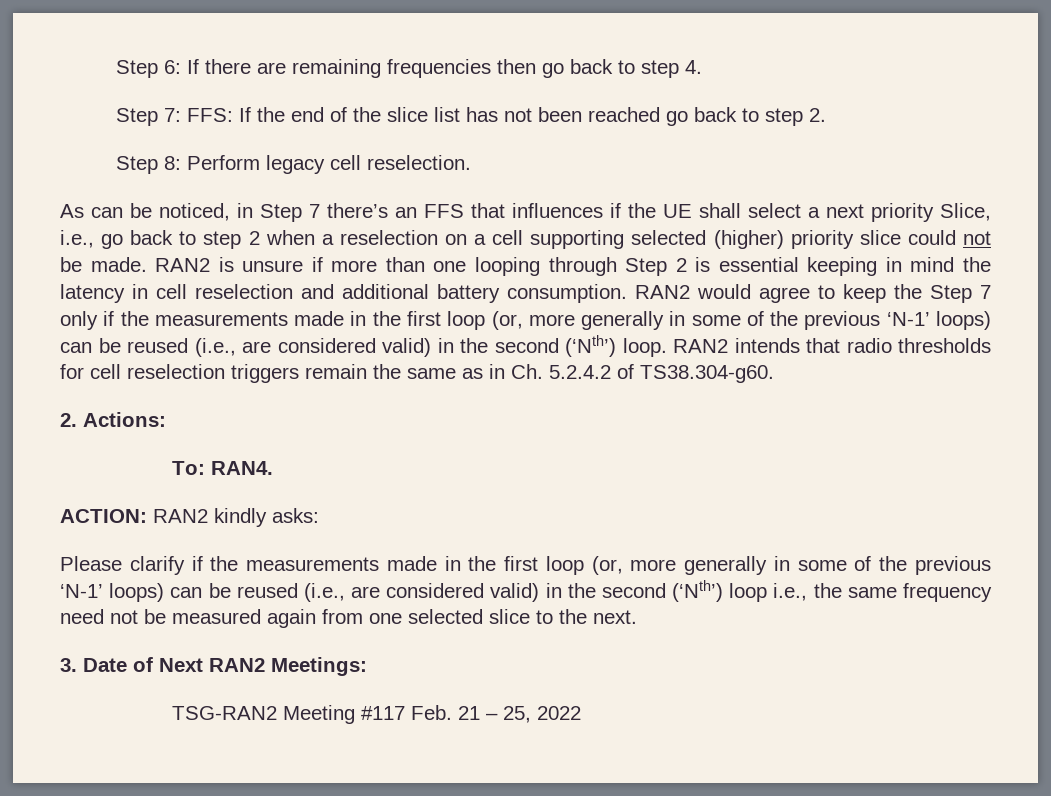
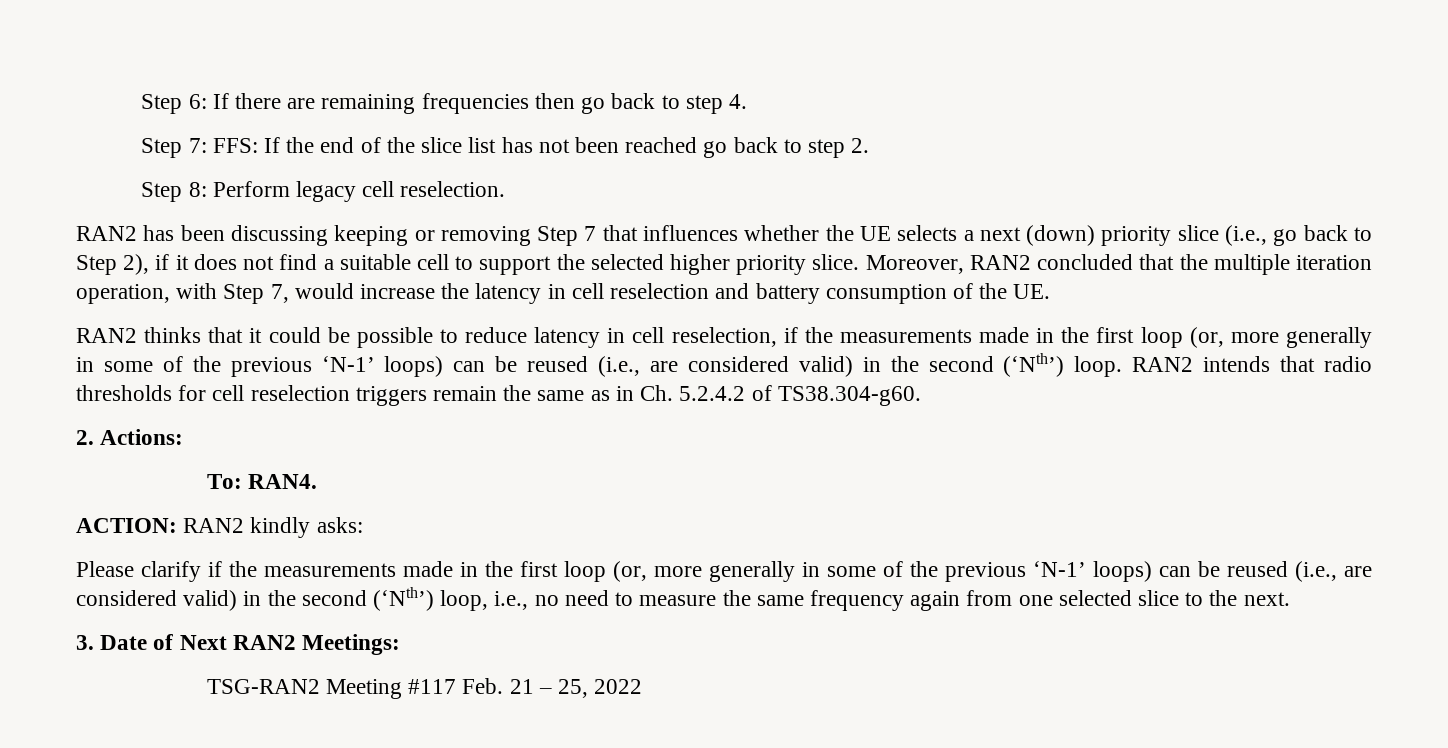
- As can be noticed, in Step 7 there’s an FFS that influences if the UE shall select a next priority Slice, i.e., go back to step 2 when a reselection on a cell supporting selected (higher) priority slice could not be made. RAN2 is unsure if more than one looping through Step 2 is essential keeping in mind the latency in cell reselection and additional battery consumption. RAN2 would agree to keep the Step 7 only if the measurements made in the first loop (or, more generally in some of the previous ‘N-1’ loops) can be reused (i.e., are considered valid) in the second (‘Nth’) loop.
+ RAN2 has been discussing keeping or removing Step 7 that influences whether the UE selects a next (down) priority slice (i.e., go back to Step 2), if it does not find a suitable cell to support the selected higher priority slice. Moreover, RAN2 concluded that the multiple iteration operation, with Step 7, would increase the latency in cell reselection and battery consumption of the UE.
+ RAN2 thinks that it could be possible to reduce latency in cell reselection, if the measurements made in the first loop (or, more generally in some of the previous ‘N-1’ loops) can be reused (i.e., are considered valid) in the second (‘Nth’) loop.
- Please clarify if the measurements made in the first loop (or, more generally in some of the previous ‘N-1’ loops) can be reused (i.e., are considered valid) in the second (‘Nth’) loop i.e., the same frequency need not be measured again from one selected slice to the next.
+ Please clarify if the measurements made in the first loop (or, more generally in some of the previous ‘N-1’ loops) can be reused (i.e., are considered valid) in the second (‘Nth’) loop, i.e., no need to measure the same frequency again from one selected slice to the next.

